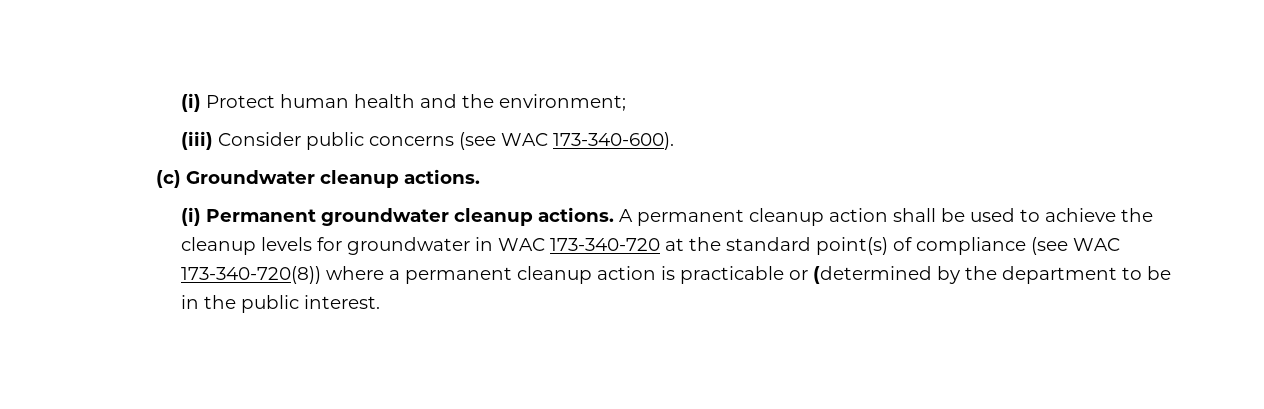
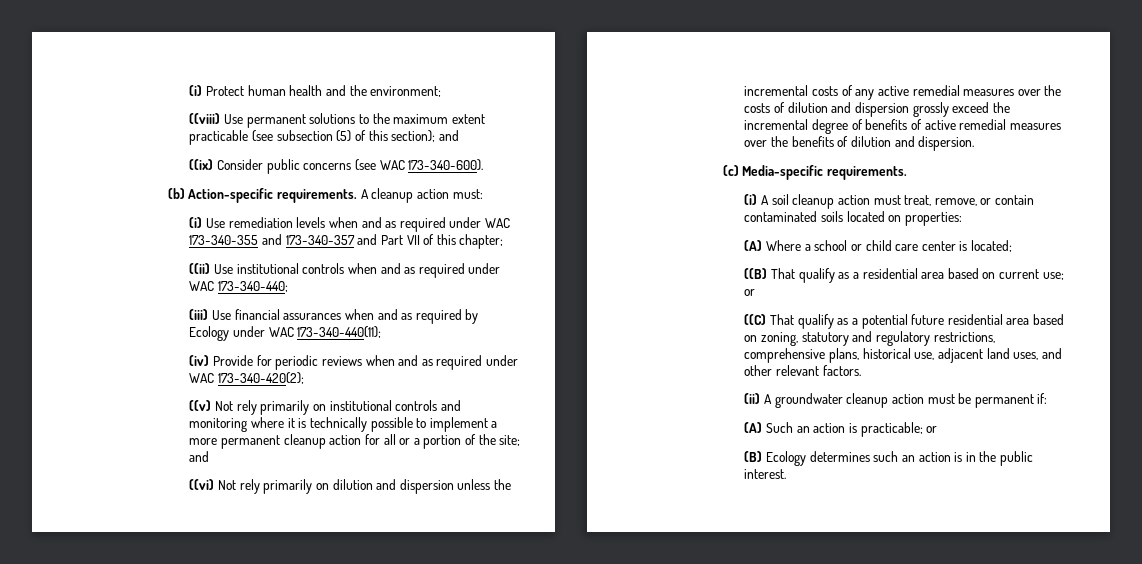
- (iii) Consider public concerns (see WAC 173-340-600).
+ ((viii) Use permanent solutions to the maximum extent practicable (see subsection (5) of this section); and
+ ((ix) Consider public concerns (see WAC 173-340-600).
- (c) Groundwater cleanup actions.
- (i) Permanent groundwater cleanup actions. A permanent cleanup action shall be used to achieve the cleanup levels for groundwater in WAC 173-340-720 at the standard point(s) of compliance (see WAC 173-340-720(8)) where a permanent cleanup action is practicable or (determined by the department to be in the public interest.
+ (b) Action-specific requirements. A cleanup action must:
+ (i) Use remediation levels when and as required under WAC 173-340-355 and 173-340-357 and Part VII of this chapter;
+ ((ii) Use institutional controls when and as required under WAC 173-340-440;
+ (iii) Use financial assurances when and as required by Ecology under WAC 173-340-440(11);
+ (iv) Provide for periodic reviews when and as required under WAC 173-340-420(2);
+ ((v) Not rely primarily on institutional controls and monitoring where it is technically possible to implement a more permanent cleanup action for all or a portion of the site; and
+ ((vi) Not rely primarily on dilution and dispersion unless the incremental costs of any active remedial measures over the costs of dilution and dispersion grossly exceed the incremental degree of benefits of active remedial measures over the benefits of dilution and dispersion.
+ (c) Media-specific requirements.
+ (i) A soil cleanup action must treat, remove, or contain contaminated soils located on properties:
+ (A) Where a school or child care center is located;
+ ((B) That qualify as a residential area based on current use; or
+ ((C) That qualify as a potential future residential area based on zoning, statutory and regulatory restrictions, comprehensive plans, historical use, adjacent land uses, and other relevant factors.
+ (ii) A groundwater cleanup action must be permanent if:
+ (A) Such an action is practicable; or
+ (B) Ecology determines such an action is in the public interest.

